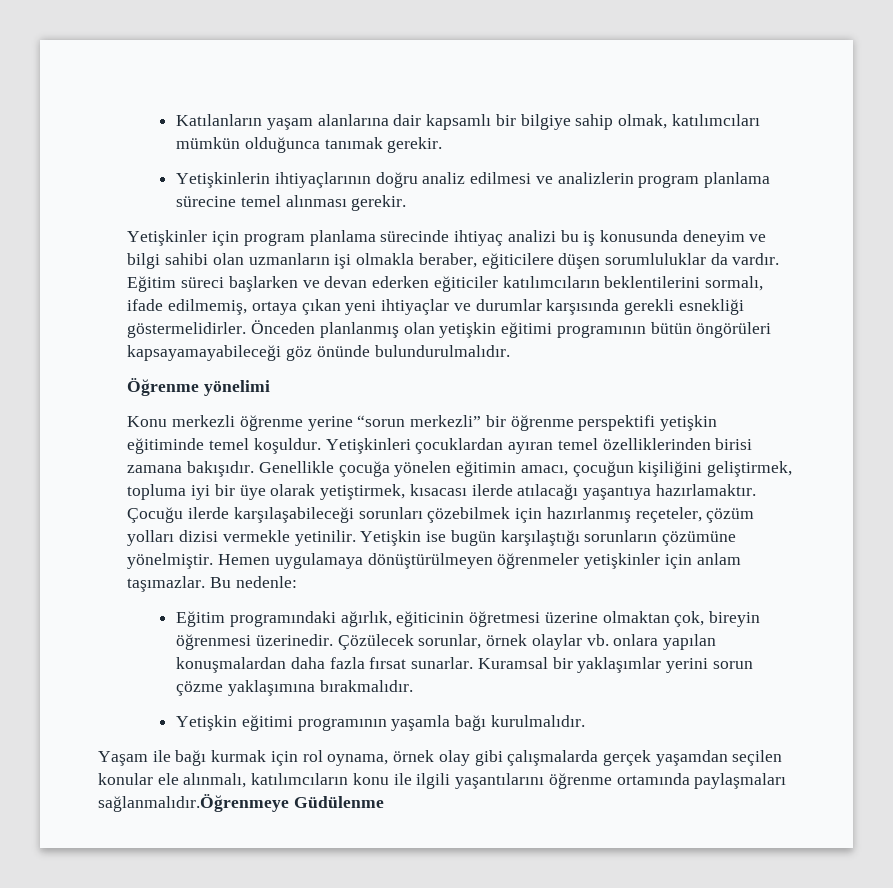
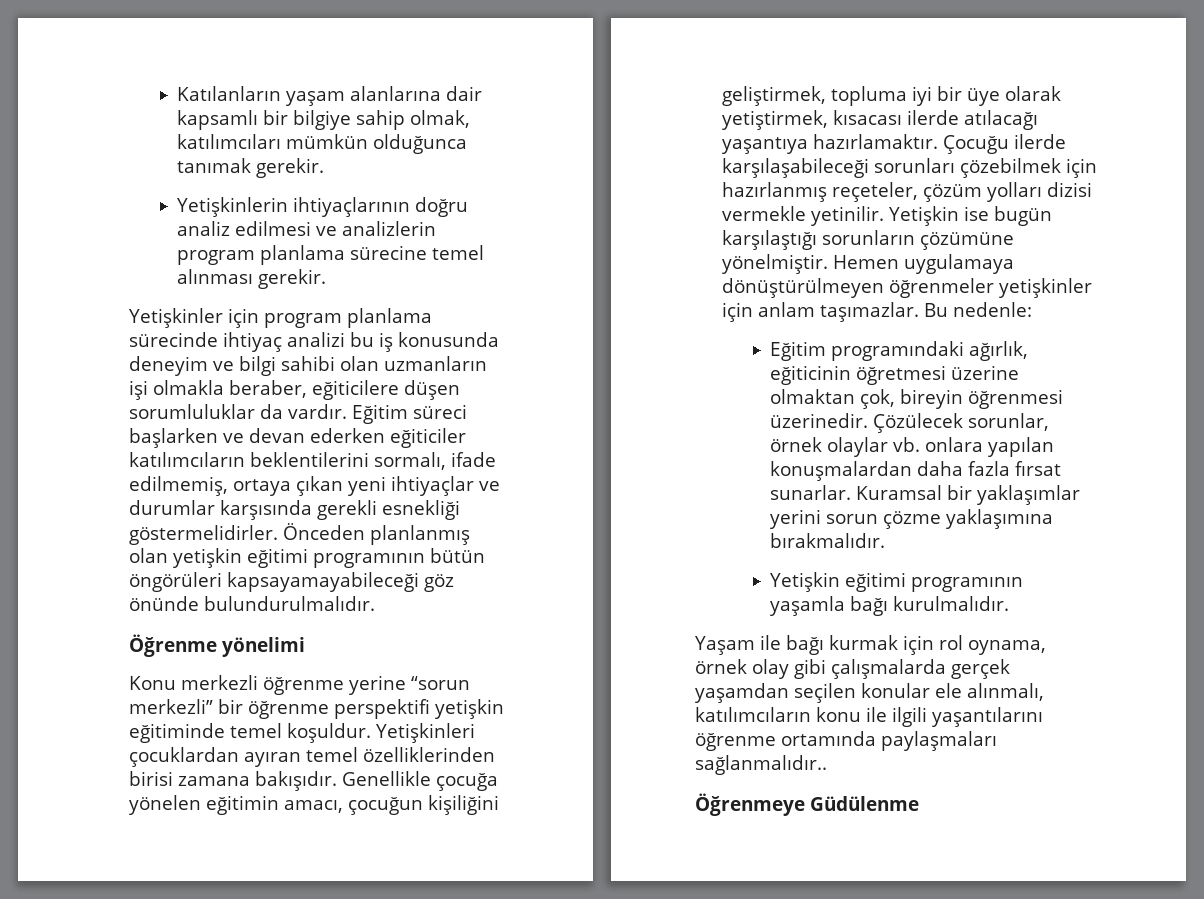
- Yaşam ile bağı kurmak için rol oynama, örnek olay gibi çalışmalarda gerçek yaşamdan seçilen konular ele alınmalı, katılımcıların konu ile ilgili yaşantılarını öğrenme ortamında paylaşmaları sağlanmalıdır.Öğrenmeye Güdülenme
+ Yaşam ile bağı kurmak için rol oynama, örnek olay gibi çalışmalarda gerçek yaşamdan seçilen konular ele alınmalı, katılımcıların konu ile ilgili yaşantılarını öğrenme ortamında paylaşmaları sağlanmalıdır..
+ Öğrenmeye Güdülenme

